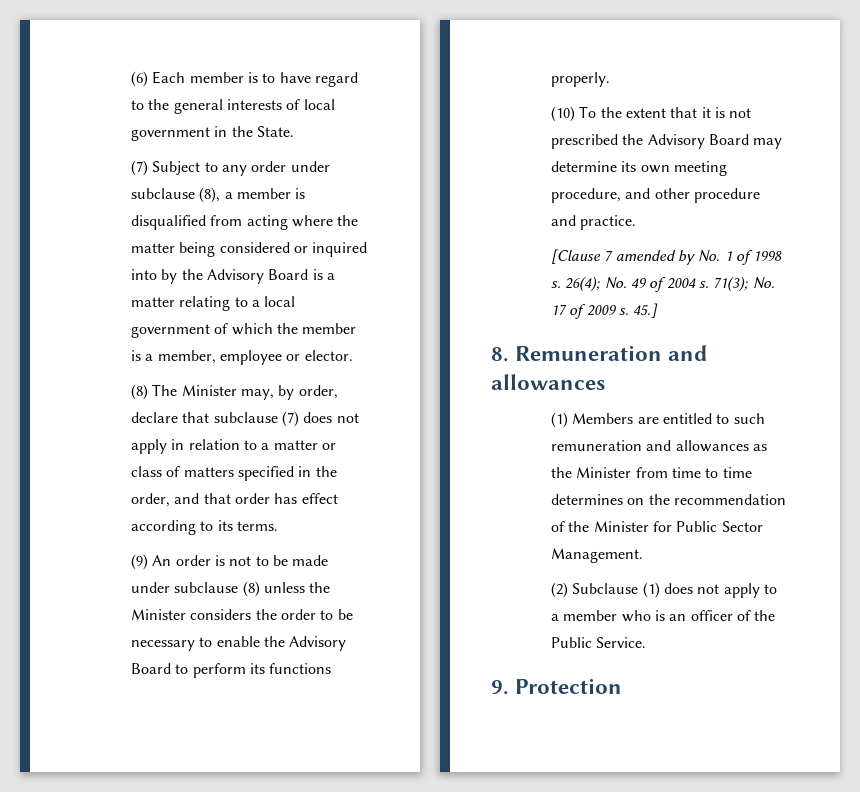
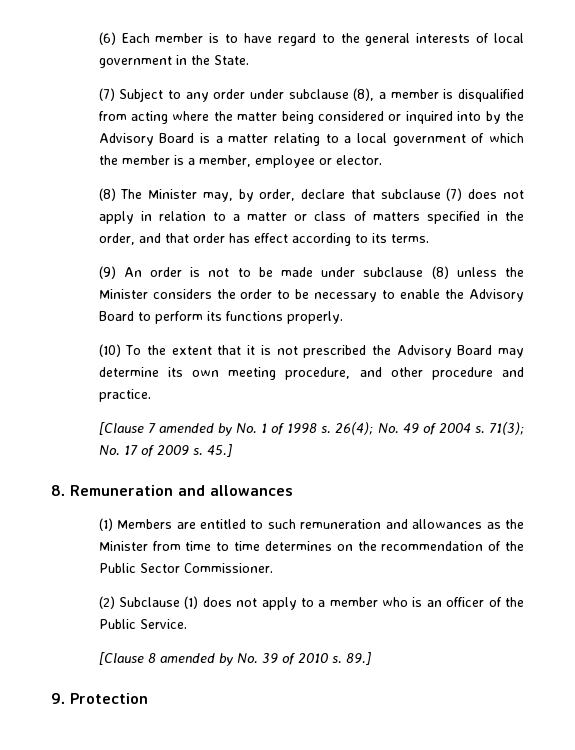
- (1) Members are entitled to such remuneration and allowances as the Minister from time to time determines on the recommendation of the Minister for Public Sector Management.
+ (1) Members are entitled to such remuneration and allowances as the Minister from time to time determines on the recommendation of the Public Sector Commissioner.
+ [Clause 8 amended by No. 39 of 2010 s. 89.]

